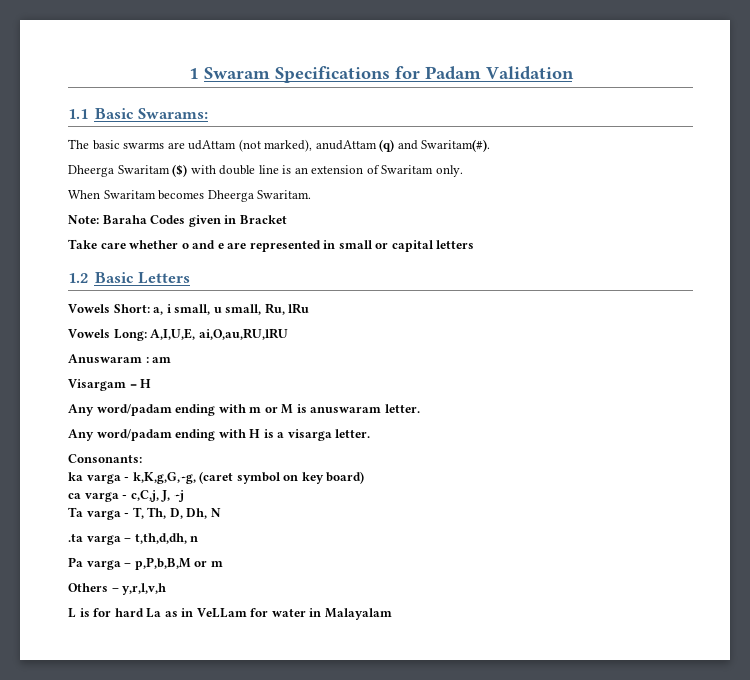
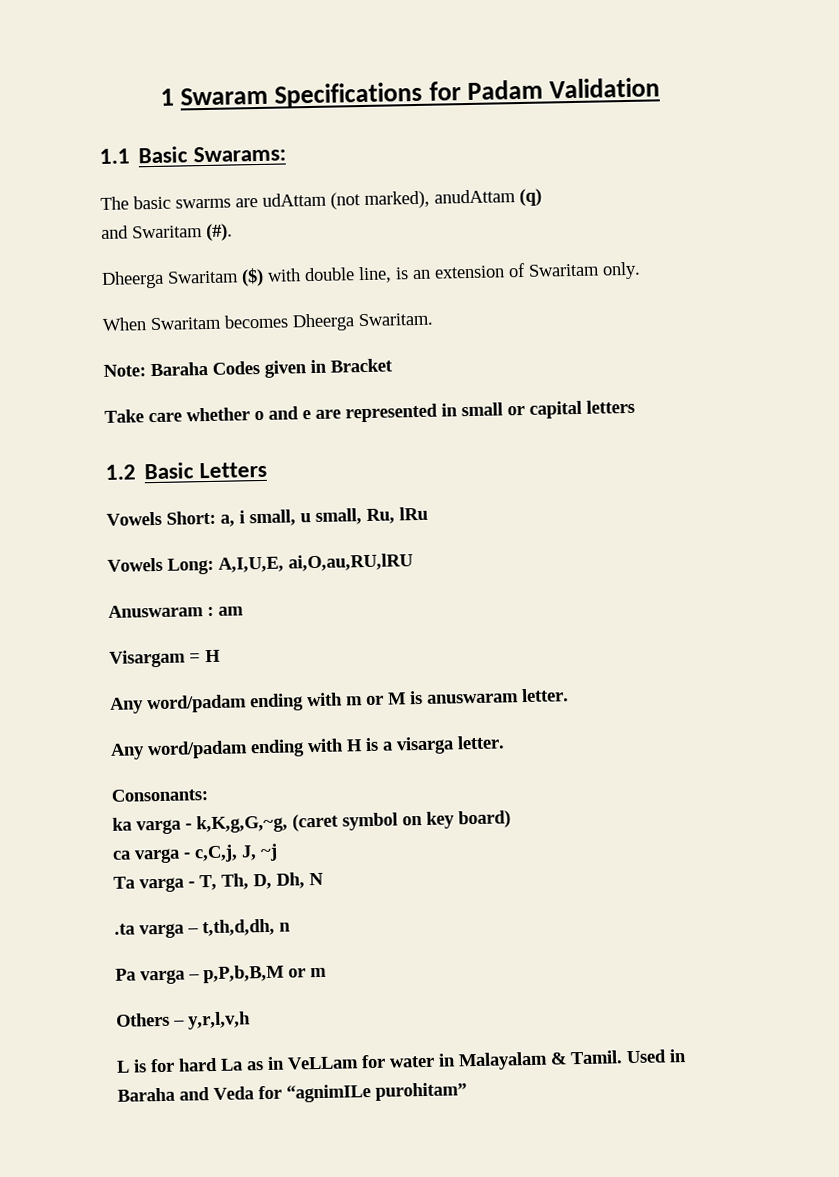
- The basic swarms are udAttam (not marked), anudAttam (q) and Swaritam(#).
+ The basic swarms are udAttam (not marked), anudAttam (q)
+ and Swaritam (#).
- Dheerga Swaritam ($) with double line is an extension of Swaritam only.
+ Dheerga Swaritam ($) with double line, is an extension of Swaritam only.
- L is for hard La as in VeLLam for water in Malayalam
+ L is for hard La as in VeLLam for water in Malayalam & Tamil. Used in Baraha and Veda for “agnimILe purohitam”

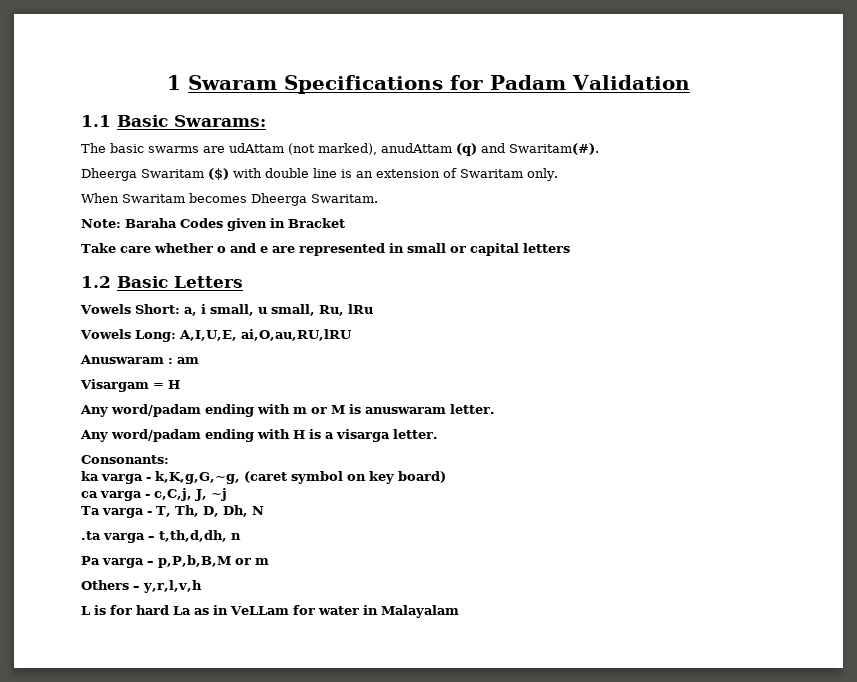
- The basic swarms are udAttam (not marked), anudAttam (q)
- and Swaritam (#).
+ The basic swarms are udAttam (not marked), anudAttam (q) and Swaritam(#).
- Dheerga Swaritam ($) with double line, is an extension of Swaritam only.
+ Dheerga Swaritam ($) with double line is an extension of Swaritam only.
- L is for hard La as in VeLLam for water in Malayalam & Tamil. Used in Baraha and Veda for “agnimILe purohitam”
+ L is for hard La as in VeLLam for water in Malayalam

